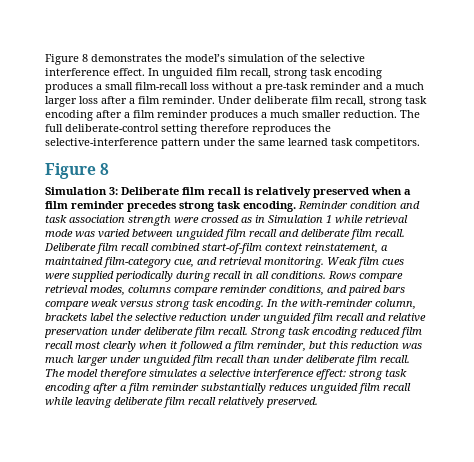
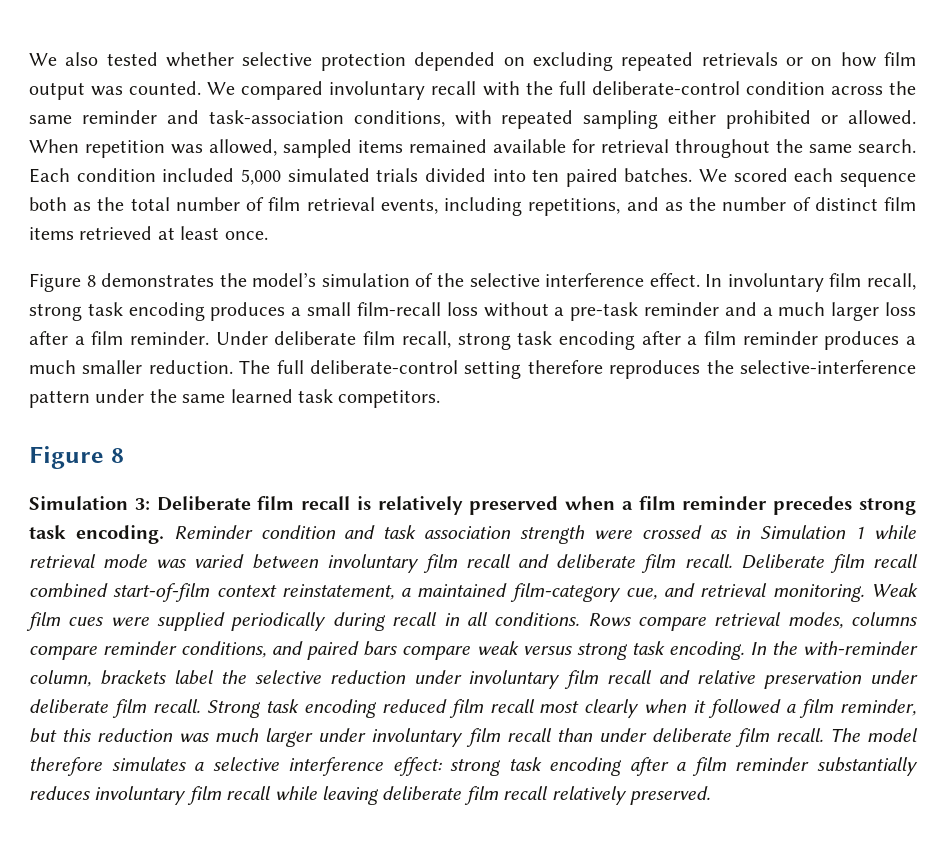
+ We also tested whether selective protection depended on excluding repeated retrievals or on how film output was counted. We compared involuntary recall with the full deliberate-control condition across the same reminder and task-association conditions, with repeated sampling either prohibited or allowed. When repetition was allowed, sampled items remained available for retrieval throughout the same search. Each condition included 5,000 simulated trials divided into ten paired batches. We scored each sequence both as the total number of film retrieval events, including repetitions, and as the number of distinct film items retrieved at least once.
- In unguided film recall, strong task encoding produces a small film-recall loss without a pre-task reminder and a much larger loss after a film reminder.
+ In involuntary film recall, strong task encoding produces a small film-recall loss without a pre-task reminder and a much larger loss after a film reminder.
- Reminder condition and task association strength were crossed as in Simulation 1 while retrieval mode was varied between unguided film recall and deliberate film recall.
+ Reminder condition and task association strength were crossed as in Simulation 1 while retrieval mode was varied between involuntary film recall and deliberate film recall.
- In the with-reminder column, brackets label the selective reduction under unguided film recall and relative preservation under deliberate film recall.
+ In the with-reminder column, brackets label the selective reduction under involuntary film recall and relative preservation under deliberate film recall.
- Strong task encoding reduced film recall most clearly when it followed a film reminder, but this reduction was much larger under unguided film recall than under deliberate film recall.
+ Strong task encoding reduced film recall most clearly when it followed a film reminder, but this reduction was much larger under involuntary film recall than under deliberate film recall.
- The model therefore simulates a selective interference effect: strong task encoding after a film reminder substantially reduces unguided film recall while leaving deliberate film recall relatively preserved.
+ The model therefore simulates a selective interference effect: strong task encoding after a film reminder substantially reduces involuntary film recall while leaving deliberate film recall relatively preserved.

